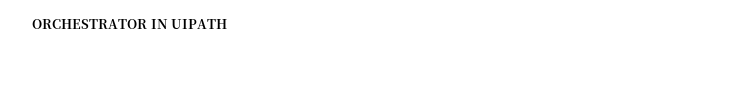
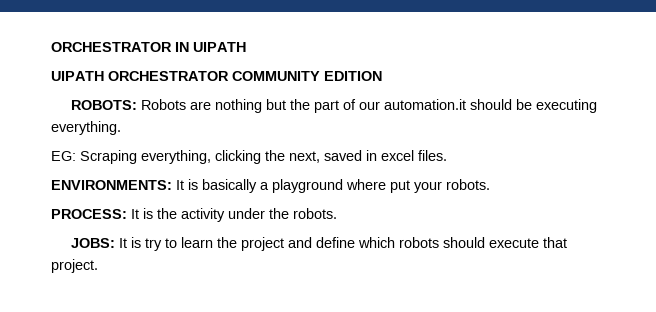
+ UIPATH ORCHESTRATOR COMMUNITY EDITION
+ ROBOTS: Robots are nothing but the part of our automation.it should be executing everything.
+ EG: Scraping everything, clicking the next, saved in excel files.
+ ENVIRONMENTS: It is basically a playground where put your robots.
+ PROCESS: It is the activity under the robots.
+ JOBS: It is try to learn the project and define which robots should execute that project.

